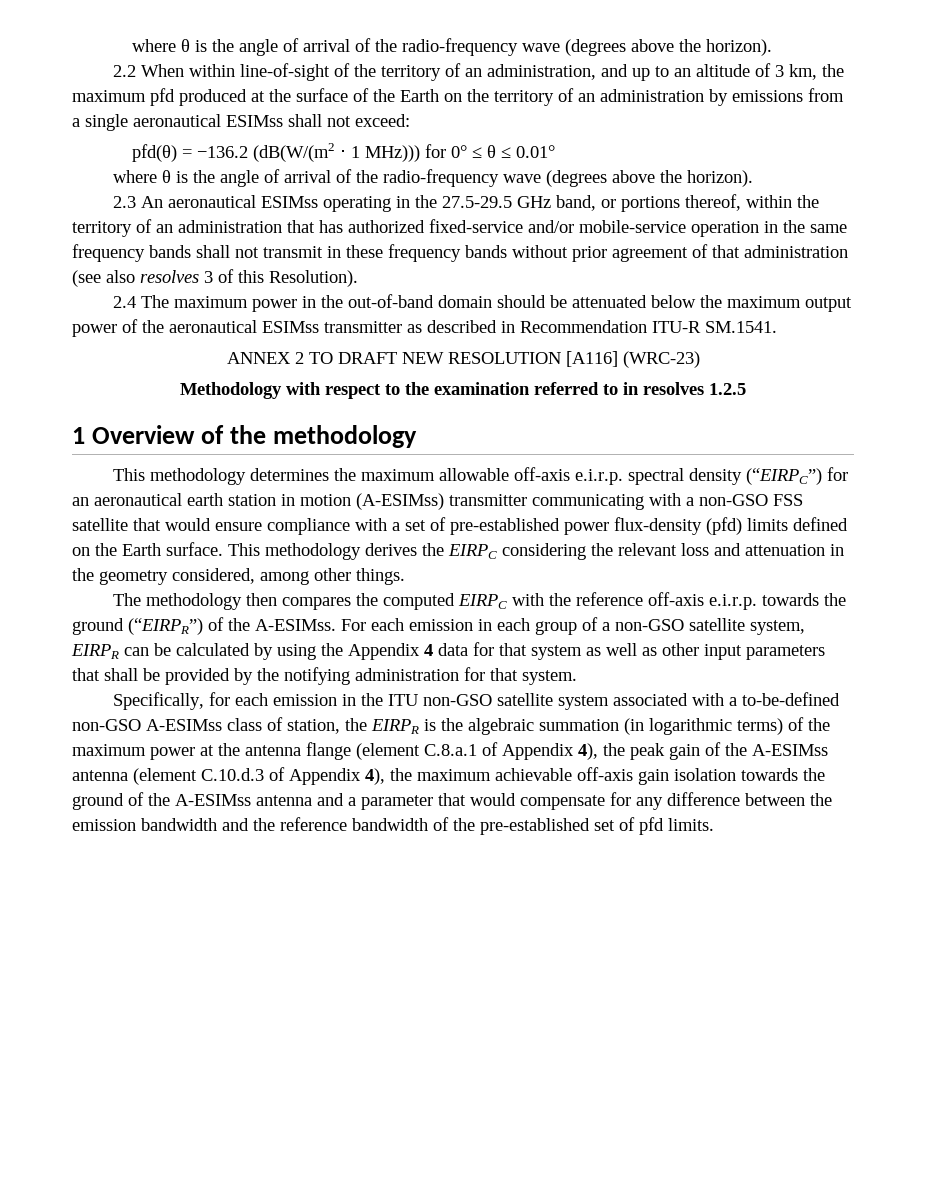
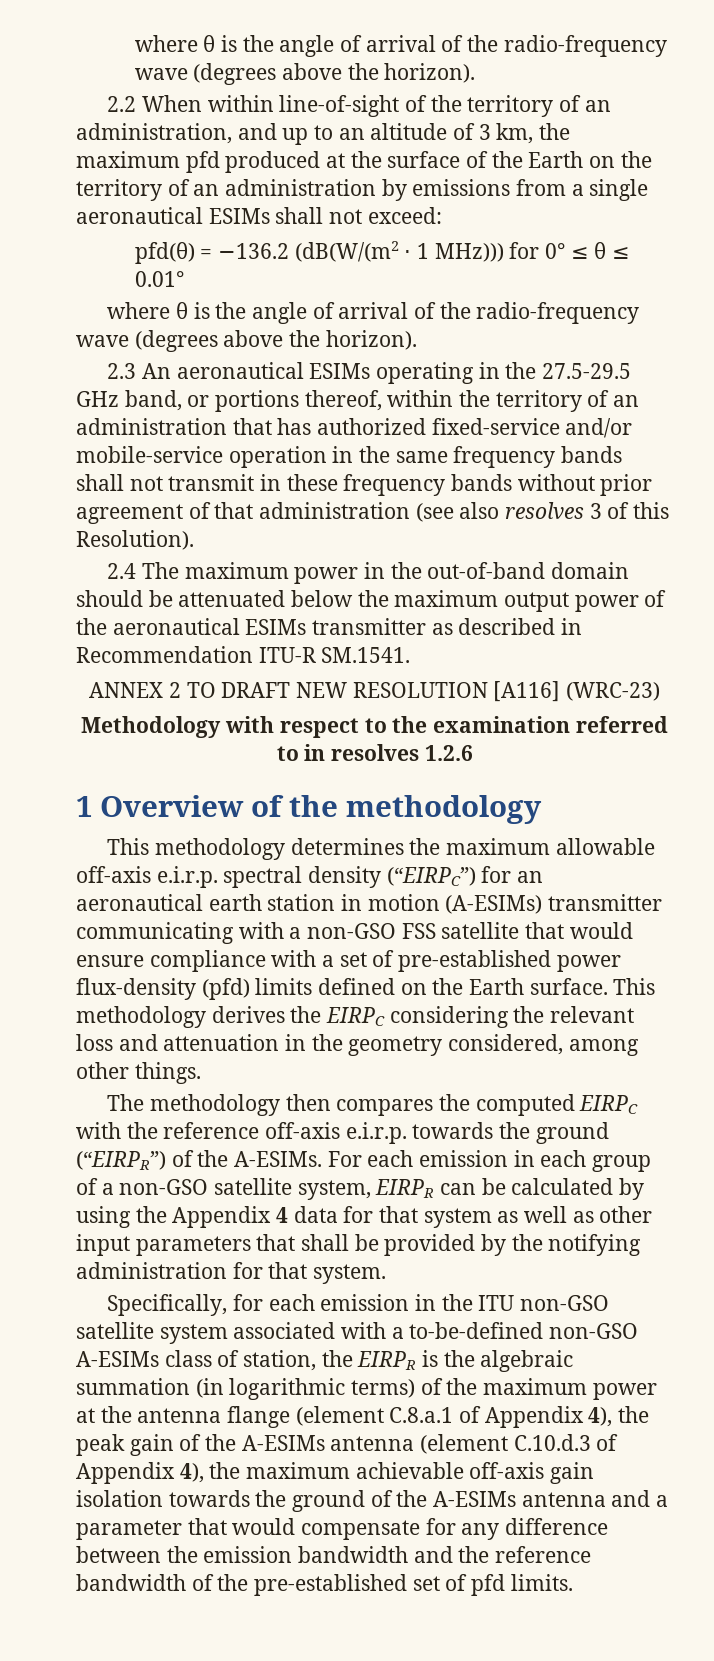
- 2.2 When within line-of-sight of the territory of an administration, and up to an altitude of 3 km, the maximum pfd produced at the surface of the Earth on the territory of an administration by emissions from a single aeronautical ESIMss shall not exceed:
+ 2.2 When within line-of-sight of the territory of an administration, and up to an altitude of 3 km, the maximum pfd produced at the surface of the Earth on the territory of an administration by emissions from a single aeronautical ESIMs shall not exceed:
- 2.3 An aeronautical ESIMss operating in the 27.5-29.5 GHz band, or portions thereof, within the territory of an administration that has authorized fixed-service and/or mobile-service operation in the same frequency bands shall not transmit in these frequency bands without prior agreement of that administration (see also resolves 3 of this Resolution).
+ 2.3 An aeronautical ESIMs operating in the 27.5-29.5 GHz band, or portions thereof, within the territory of an administration that has authorized fixed-service and/or mobile-service operation in the same frequency bands shall not transmit in these frequency bands without prior agreement of that administration (see also resolves 3 of this Resolution).
- 2.4 The maximum power in the out-of-band domain should be attenuated below the maximum output power of the aeronautical ESIMss transmitter as described in Recommendation ITU-R SM.1541.
+ 2.4 The maximum power in the out-of-band domain should be attenuated below the maximum output power of the aeronautical ESIMs transmitter as described in Recommendation ITU-R SM.1541.
- Methodology with respect to the examination referred to in resolves 1.2.5
+ Methodology with respect to the examination referred to in resolves 1.2.6
- This methodology determines the maximum allowable off-axis e.i.r.p. spectral density (“EIRPC”) for an aeronautical earth station in motion (A-ESIMss) transmitter communicating with a non-GSO FSS satellite that would ensure compliance with a set of pre-established power flux-density (pfd) limits defined on the Earth surface.
+ This methodology determines the maximum allowable off-axis e.i.r.p. spectral density (“EIRPC”) for an aeronautical earth station in motion (A-ESIMs) transmitter communicating with a non-GSO FSS satellite that would ensure compliance with a set of pre-established power flux-density (pfd) limits defined on the Earth surface.
- The methodology then compares the computed EIRPC with the reference off-axis e.i.r.p. towards the ground (“EIRPR”) of the A-ESIMss.
+ The methodology then compares the computed EIRPC with the reference off-axis e.i.r.p. towards the ground (“EIRPR”) of the A-ESIMs.
- Specifically, for each emission in the ITU non-GSO satellite system associated with a to-be-defined non-GSO A-ESIMss class of station, the EIRPR is the algebraic summation (in logarithmic terms) of the maximum power at the antenna flange (element C.8.a.1 of Appendix 4), the peak gain of the A-ESIMss antenna (element C.10.d.3 of Appendix 4), the maximum achievable off-axis gain isolation towards the ground of the A-ESIMss antenna and a parameter that would compensate for any difference between the emission bandwidth and the reference bandwidth of the pre-established set of pfd limits.
+ Specifically, for each emission in the ITU non-GSO satellite system associated with a to-be-defined non-GSO A-ESIMs class of station, the EIRPR is the algebraic summation (in logarithmic terms) of the maximum power at the antenna flange (element C.8.a.1 of Appendix 4), the peak gain of the A-ESIMs antenna (element C.10.d.3 of Appendix 4), the maximum achievable off-axis gain isolation towards the ground of the A-ESIMs antenna and a parameter that would compensate for any difference between the emission bandwidth and the reference bandwidth of the pre-established set of pfd limits.

